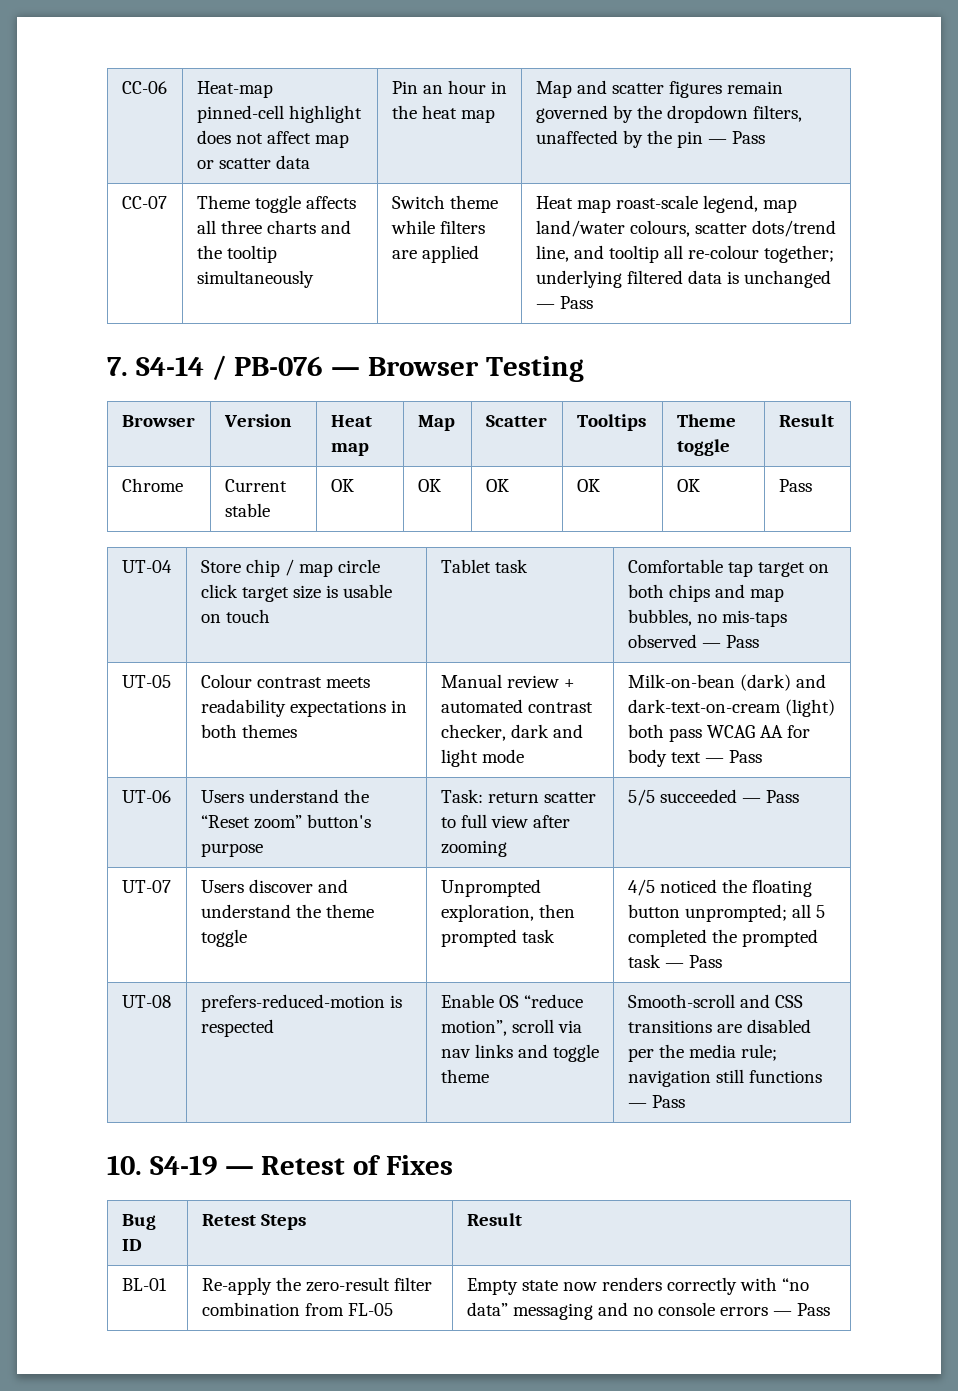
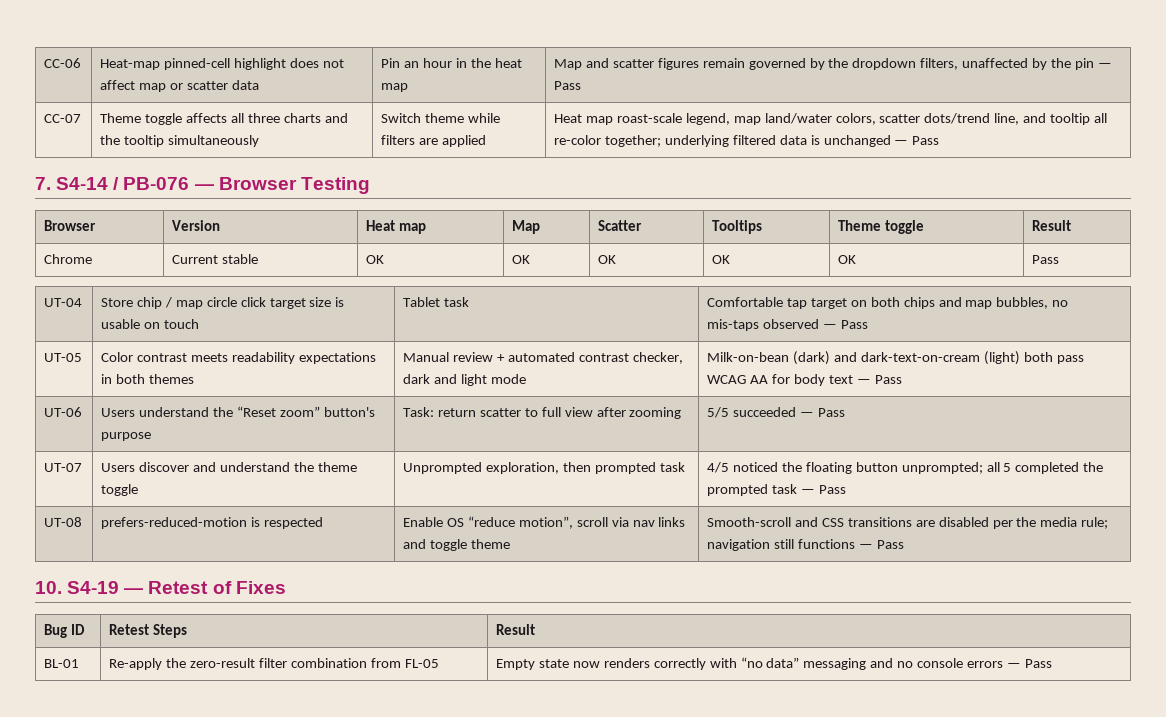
- CC-07 | Theme toggle affects all three charts and the tooltip simultaneously | Switch theme while filters are applied | Heat map roast-scale legend, map land/water colours, scatter dots/trend line, and tooltip all re-colour together; underlying filtered data is unchanged — Pass
+ CC-07 | Theme toggle affects all three charts and the tooltip simultaneously | Switch theme while filters are applied | Heat map roast-scale legend, map land/water colors, scatter dots/trend line, and tooltip all re-color together; underlying filtered data is unchanged — Pass
- UT-05 | Colour contrast meets readability expectations in both themes | Manual review + automated contrast checker, dark and light mode | Milk-on-bean (dark) and dark-text-on-cream (light) both pass WCAG AA for body text — Pass
+ UT-05 | Color contrast meets readability expectations in both themes | Manual review + automated contrast checker, dark and light mode | Milk-on-bean (dark) and dark-text-on-cream (light) both pass WCAG AA for body text — Pass

